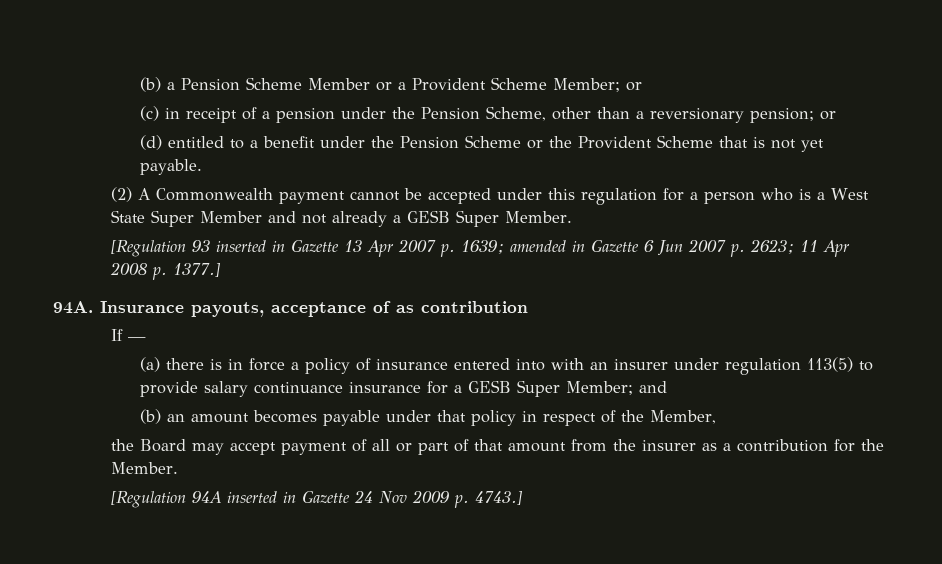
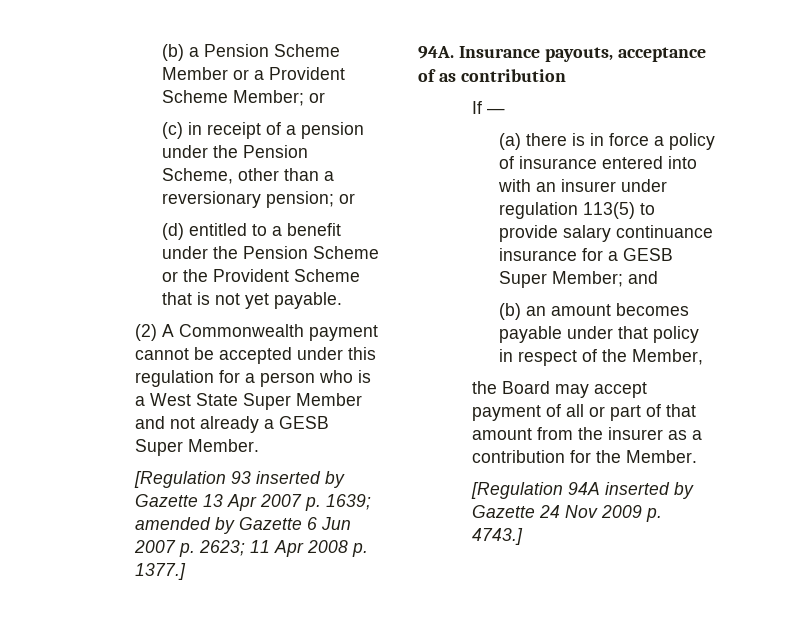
- [Regulation 93 inserted in Gazette 13 Apr 2007 p. 1639; amended in Gazette 6 Jun 2007 p. 2623; 11 Apr 2008 p. 1377.]
+ [Regulation 93 inserted by Gazette 13 Apr 2007 p. 1639; amended by Gazette 6 Jun 2007 p. 2623; 11 Apr 2008 p. 1377.]
- [Regulation 94A inserted in Gazette 24 Nov 2009 p. 4743.]
+ [Regulation 94A inserted by Gazette 24 Nov 2009 p. 4743.]

